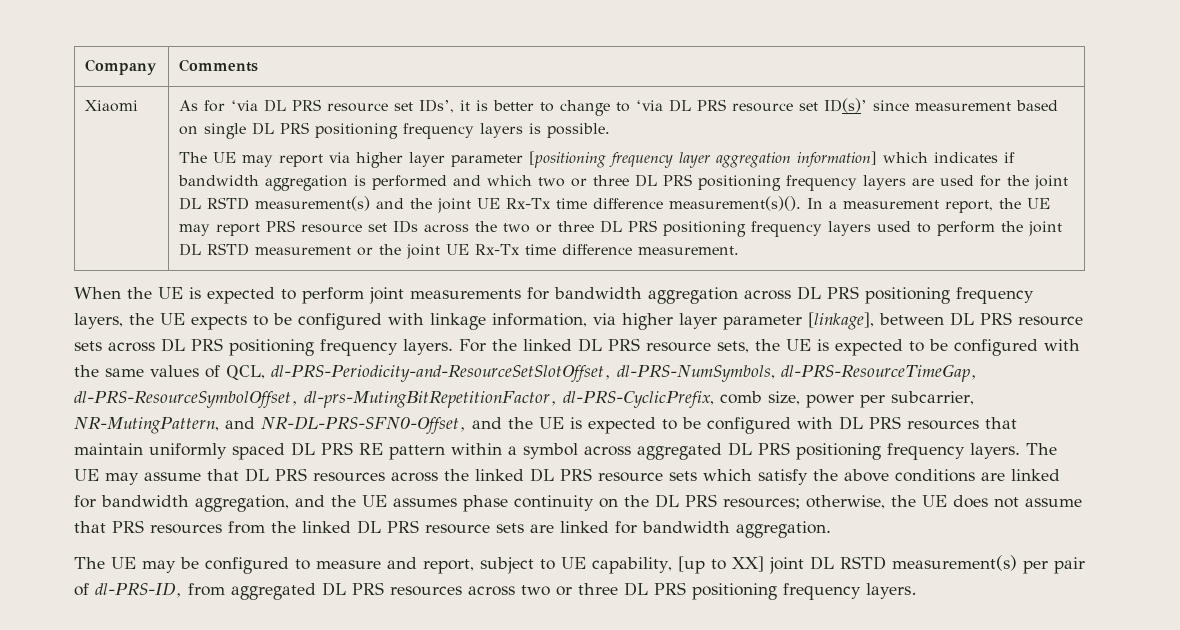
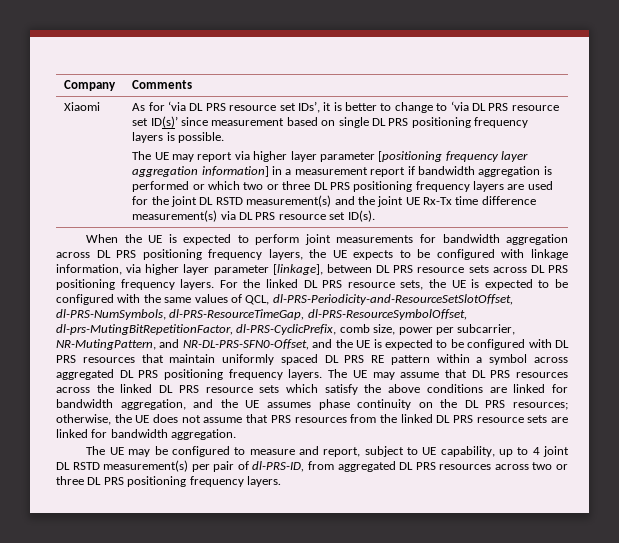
- The UE may report via higher layer parameter [positioning frequency layer aggregation information] which indicates if bandwidth aggregation is performed and which two or three DL PRS positioning frequency layers are used for the joint DL RSTD measurement(s) and the joint UE Rx-Tx time difference measurement(s)(). In a measurement report, the UE may report PRS resource set IDs across the two or three DL PRS positioning frequency layers used to perform the joint DL RSTD measurement or the joint UE Rx-Tx time difference measurement.
+ The UE may report via higher layer parameter [positioning frequency layer aggregation information] in a measurement report if bandwidth aggregation is performed or which two or three DL PRS positioning frequency layers are used for the joint DL RSTD measurement(s) and the joint UE Rx-Tx time difference measurement(s) via DL PRS resource set ID(s).
- The UE may be configured to measure and report, subject to UE capability, [up to XX] joint DL RSTD measurement(s) per pair of dl-PRS-ID, from aggregated DL PRS resources across two or three DL PRS positioning frequency layers.
+ The UE may be configured to measure and report, subject to UE capability, up to 4 joint DL RSTD measurement(s) per pair of dl-PRS-ID, from aggregated DL PRS resources across two or three DL PRS positioning frequency layers.

